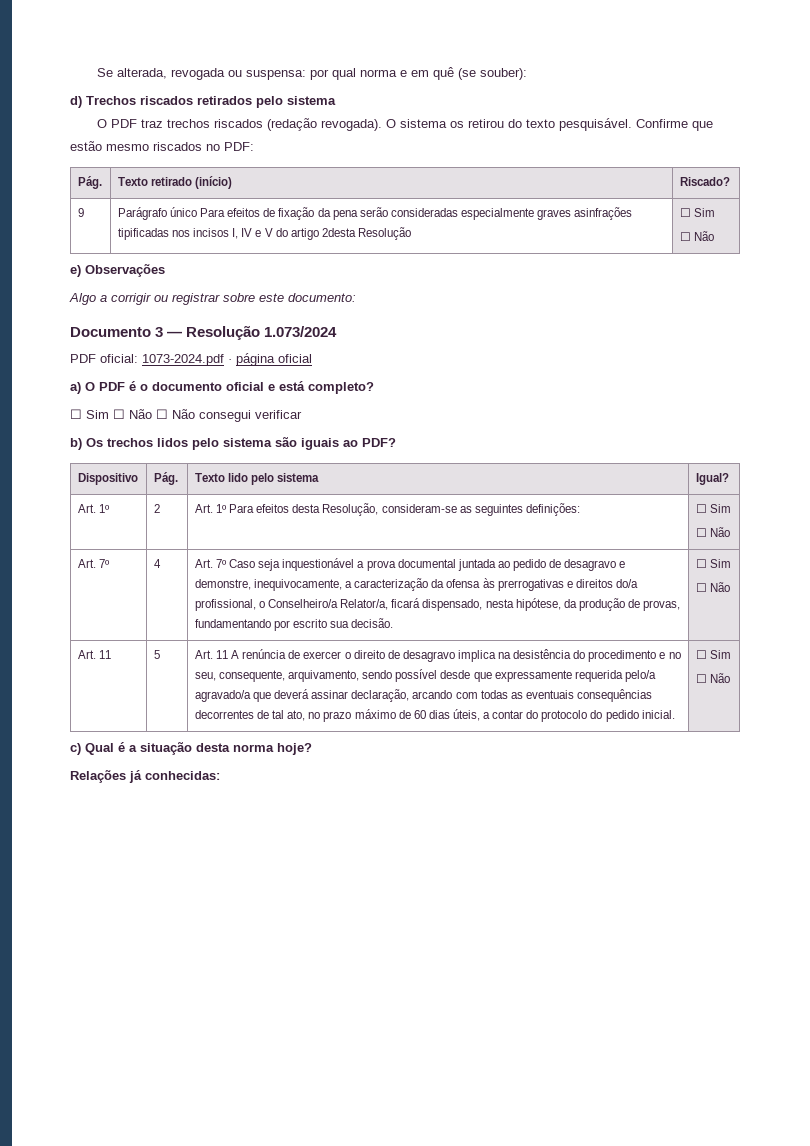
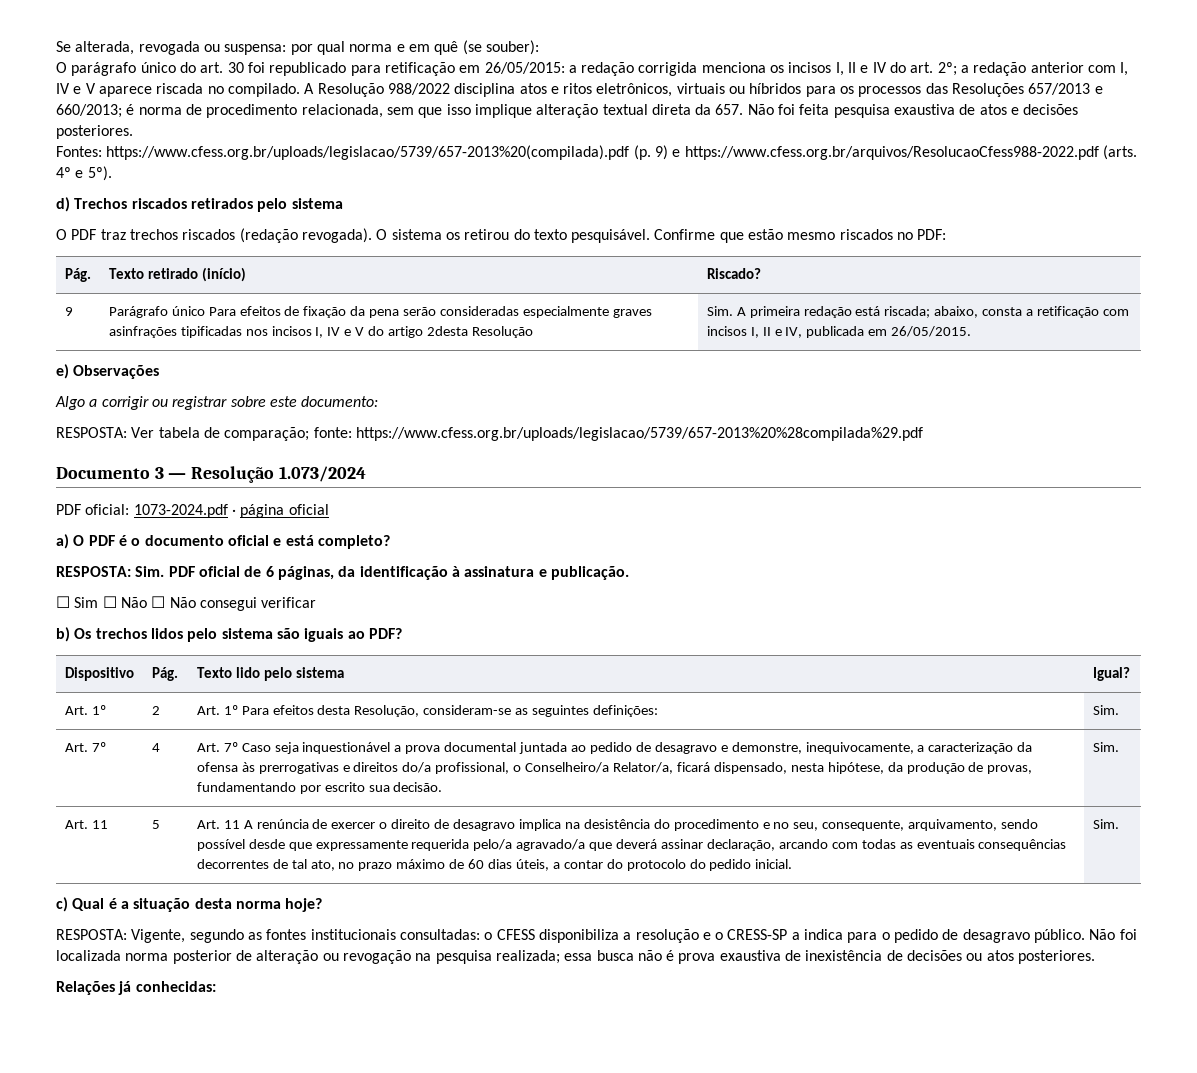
+ O parágrafo único do art. 30 foi republicado para retificação em 26/05/2015: a redação corrigida menciona os incisos I, II e IV do art. 2º; a redação anterior com I, IV e V aparece riscada no compilado. A Resolução 988/2022 disciplina atos e ritos eletrônicos, virtuais ou híbridos para os processos das Resoluções 657/2013 e 660/2013; é norma de procedimento relacionada, sem que isso implique alteração textual direta da 657. Não foi feita pesquisa exaustiva de atos e decisões posteriores.
+ Fontes: https://www.cfess.org.br/uploads/legislacao/5739/657-2013%20(compilada).pdf (p. 9) e https://www.cfess.org.br/arquivos/ResolucaoCfess988-2022.pdf (arts. 4º e 5º).
- Parágrafo único Para efeitos de fixação da pena serão consideradas especialmente graves asinfrações tipificadas nos incisos I, IV e V do artigo 2desta Resolução | ☐ Sim
- ☐ Não
+ Parágrafo único Para efeitos de fixação da pena serão consideradas especialmente graves asinfrações tipificadas nos incisos I, IV e V do artigo 2desta Resolução | Sim. A primeira redação está riscada; abaixo, consta a retificação com incisos I, II e IV, publicada em 26/05/2015.
+ RESPOSTA: Ver tabela de comparação; fonte: https://www.cfess.org.br/uploads/legislacao/5739/657-2013%20%28compilada%29.pdf
+ RESPOSTA: Sim. PDF oficial de 6 páginas, da identificação à assinatura e publicação.
- Art. 1º | 2 | Art. 1º Para efeitos desta Resolução, consideram-se as seguintes definições: | ☐ Sim
- ☐ Não
+ Art. 1º | 2 | Art. 1º Para efeitos desta Resolução, consideram-se as seguintes definições: | Sim.
- Art. 7º Caso seja inquestionável a prova documental juntada ao pedido de desagravo e demonstre, inequivocamente, a caracterização da ofensa às prerrogativas e direitos do/a profissional, o Conselheiro/a Relator/a, ficará dispensado, nesta hipótese, da produção de provas, fundamentando por escrito sua decisão. | ☐ Sim
- ☐ Não
+ Art. 7º Caso seja inquestionável a prova documental juntada ao pedido de desagravo e demonstre, inequivocamente, a caracterização da ofensa às prerrogativas e direitos do/a profissional, o Conselheiro/a Relator/a, ficará dispensado, nesta hipótese, da produção de provas, fundamentando por escrito sua decisão. | Sim.
- Art. 11 A renúncia de exercer o direito de desagravo implica na desistência do procedimento e no seu, consequente, arquivamento, sendo possível desde que expressamente requerida pelo/a agravado/a que deverá assinar declaração, arcando com todas as eventuais consequências decorrentes de tal ato, no prazo máximo de 60 dias úteis, a contar do protocolo do pedido inicial. | ☐ Sim
- ☐ Não
+ Art. 11 A renúncia de exercer o direito de desagravo implica na desistência do procedimento e no seu, consequente, arquivamento, sendo possível desde que expressamente requerida pelo/a agravado/a que deverá assinar declaração, arcando com todas as eventuais consequências decorrentes de tal ato, no prazo máximo de 60 dias úteis, a contar do protocolo do pedido inicial. | Sim.
+ RESPOSTA: Vigente, segundo as fontes institucionais consultadas: o CFESS disponibiliza a resolução e o CRESS-SP a indica para o pedido de desagravo público. Não foi localizada norma posterior de alteração ou revogação na pesquisa realizada; essa busca não é prova exaustiva de inexistência de decisões ou atos posteriores.

